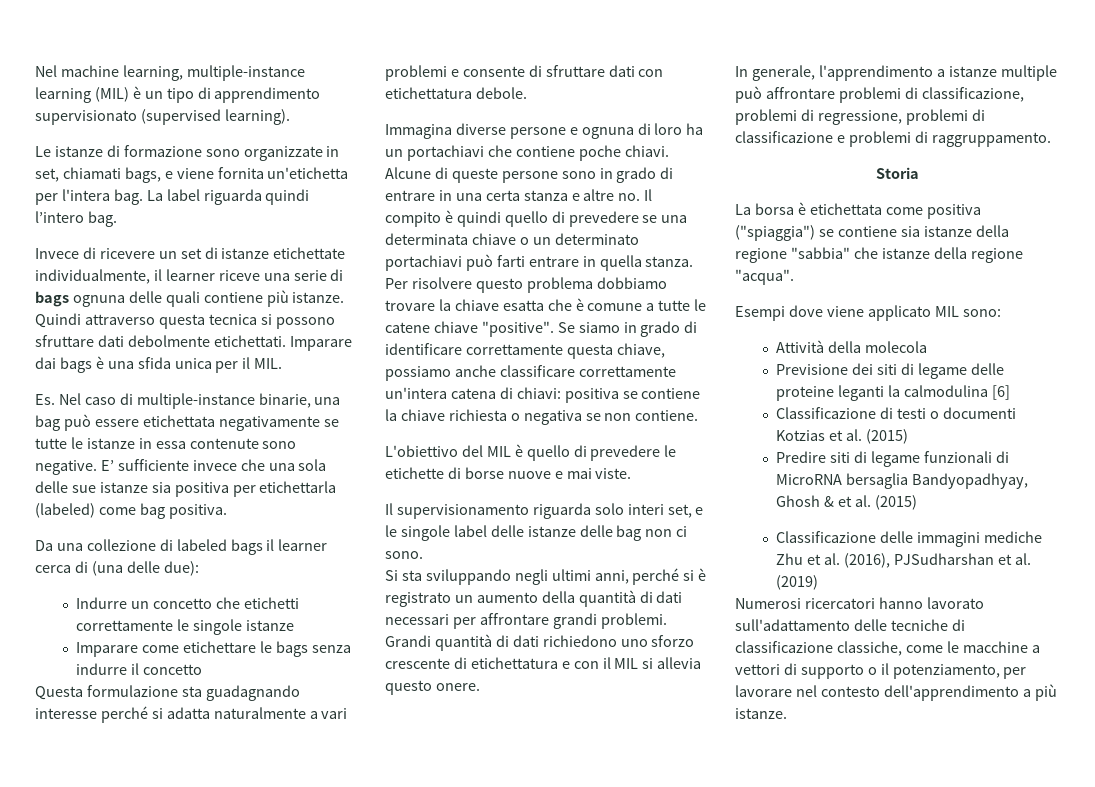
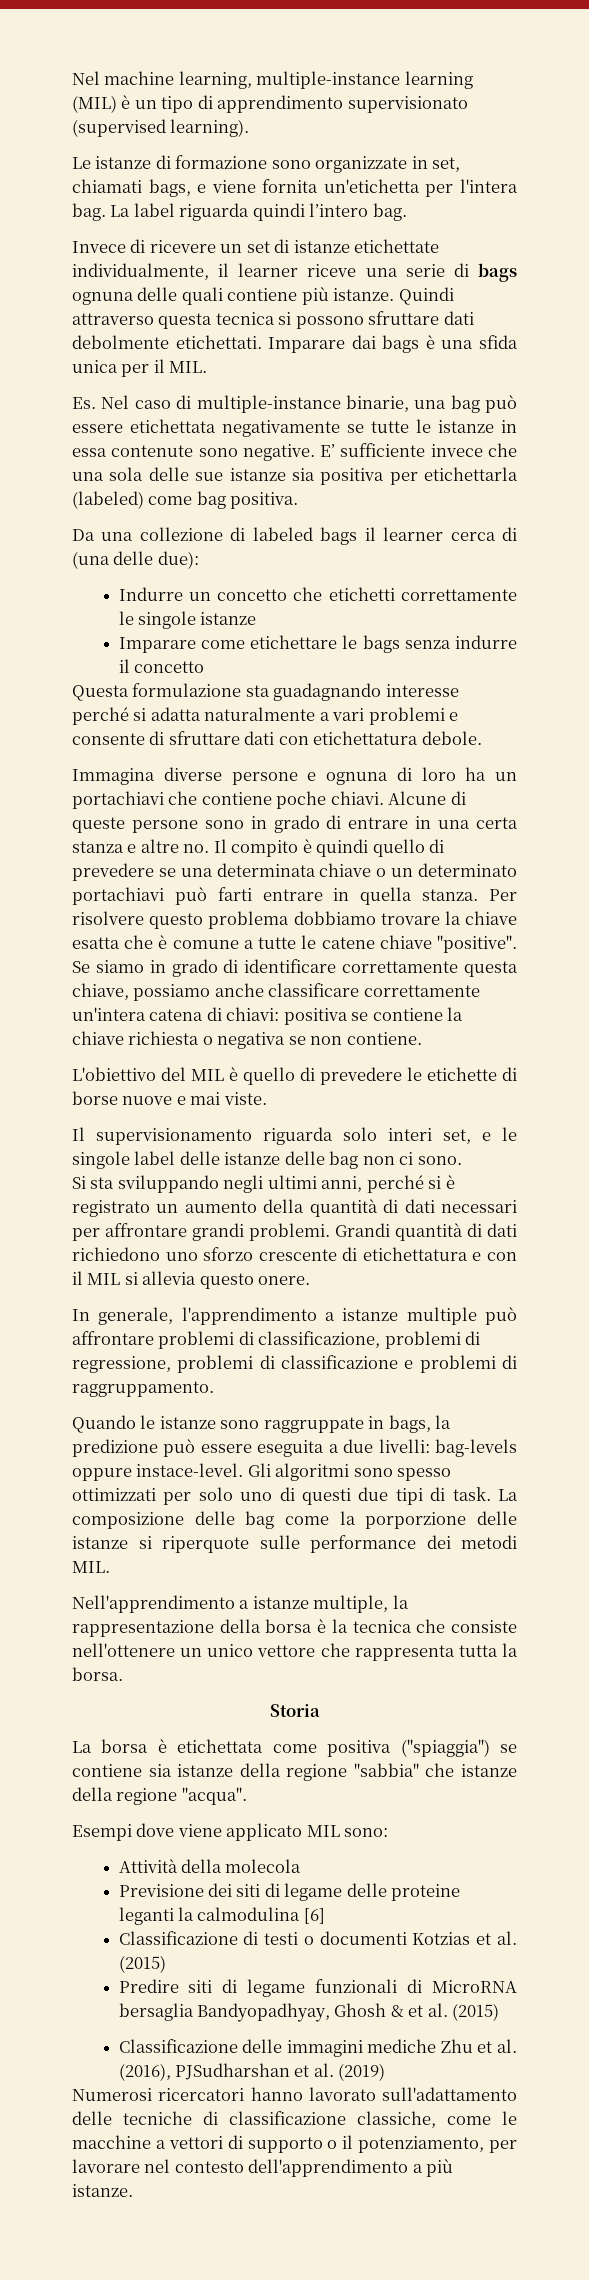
+ Quando le istanze sono raggruppate in bags, la predizione può essere eseguita a due livelli: bag-levels oppure instace-level. Gli algoritmi sono spesso ottimizzati per solo uno di questi due tipi di task. La composizione delle bag come la porporzione delle istanze si riperquote sulle performance dei metodi MIL.
+ Nell'apprendimento a istanze multiple, la rappresentazione della borsa è la tecnica che consiste nell'ottenere un unico vettore che rappresenta tutta la borsa.

